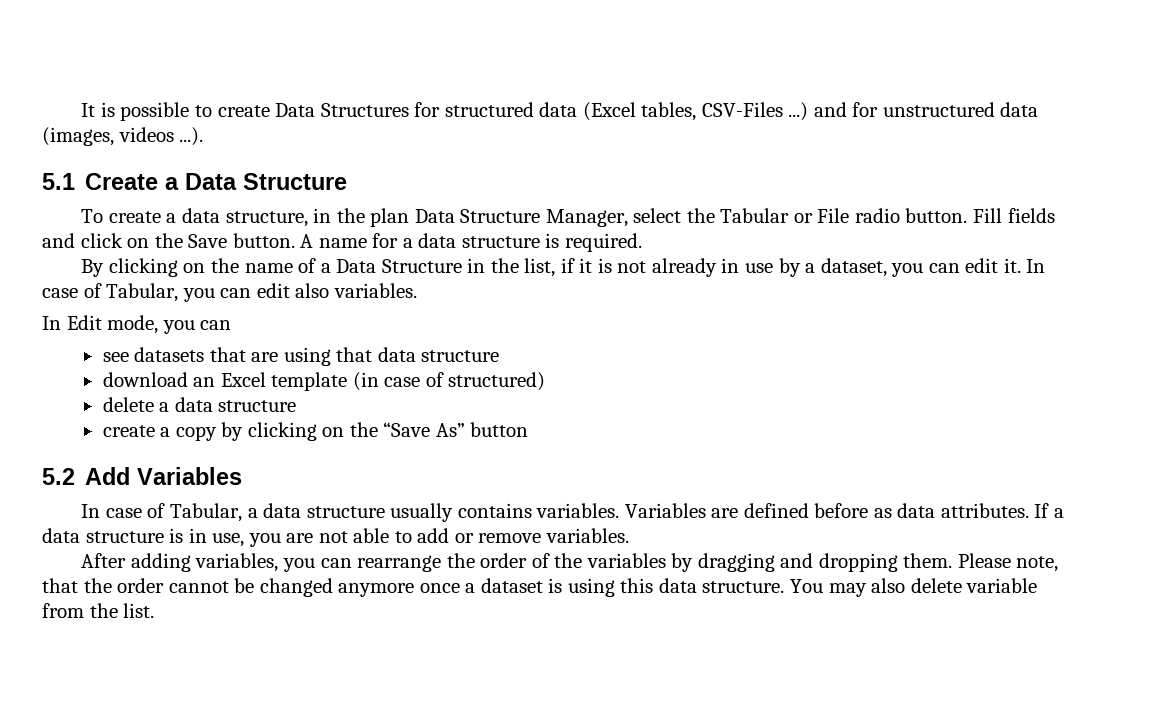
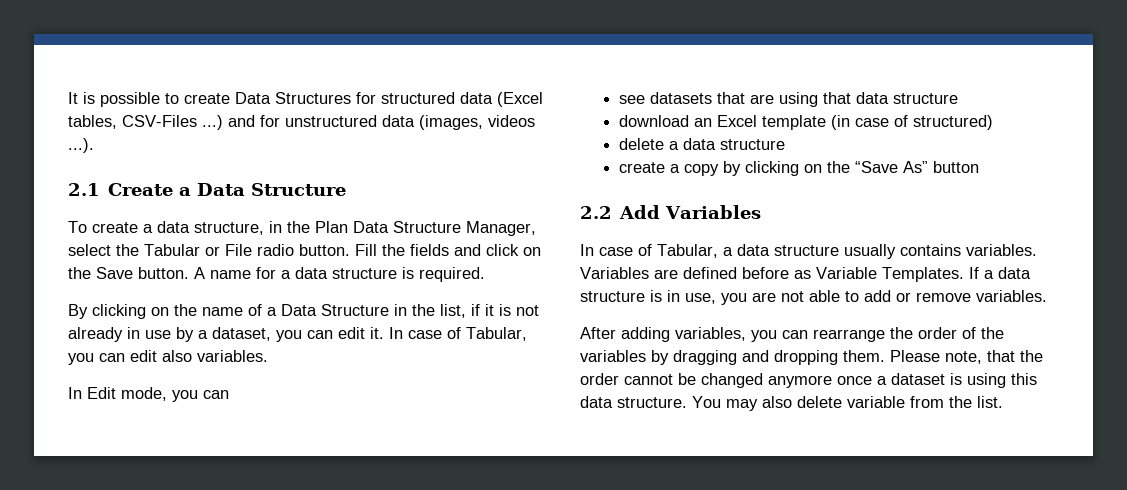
- 5.1 Create a Data Structure
+ 2.1 Create a Data Structure
- To create a data structure, in the plan Data Structure Manager, select the Tabular or File radio button.
+ To create a data structure, in the Plan Data Structure Manager, select the Tabular or File radio button.
- Fill fields and click on the Save button.
+ Fill the fields and click on the Save button.
- 5.2 Add Variables
+ 2.2 Add Variables
- Variables are defined before as data attributes.
+ Variables are defined before as Variable Templates.

